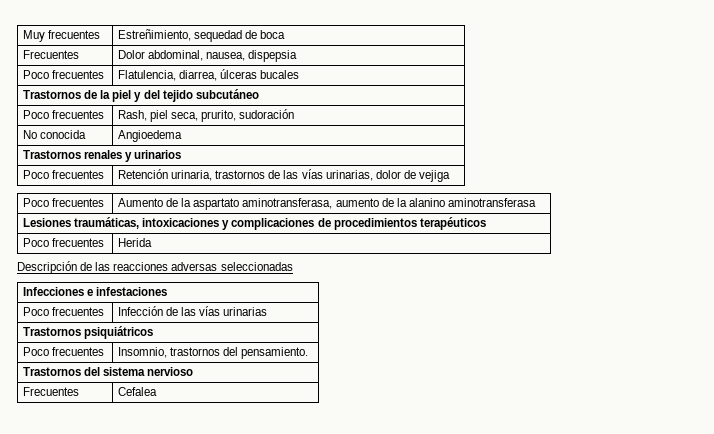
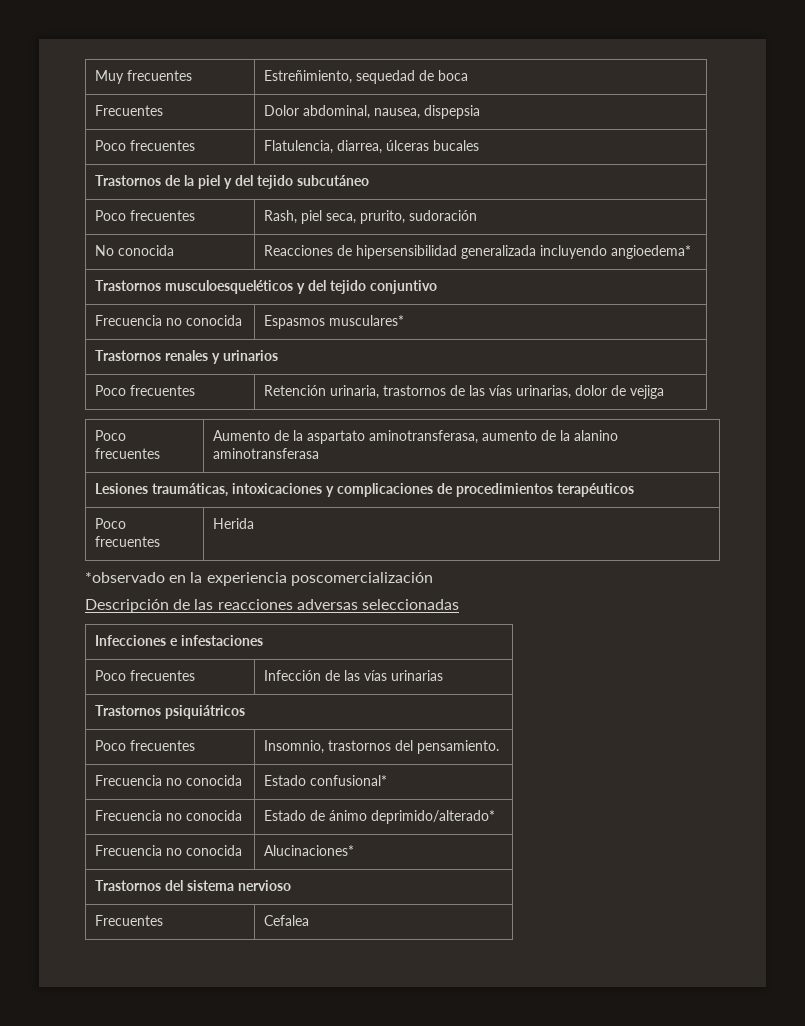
- No conocida | Angioedema
+ No conocida | Reacciones de hipersensibilidad generalizada incluyendo angioedema*
+ Trastornos musculoesqueléticos y del tejido conjuntivo
+ Frecuencia no conocida | Espasmos musculares*
+ *observado en la experiencia poscomercialización
+ Frecuencia no conocida | Estado confusional*
+ Frecuencia no conocida | Estado de ánimo deprimido/alterado*
+ Frecuencia no conocida | Alucinaciones*

